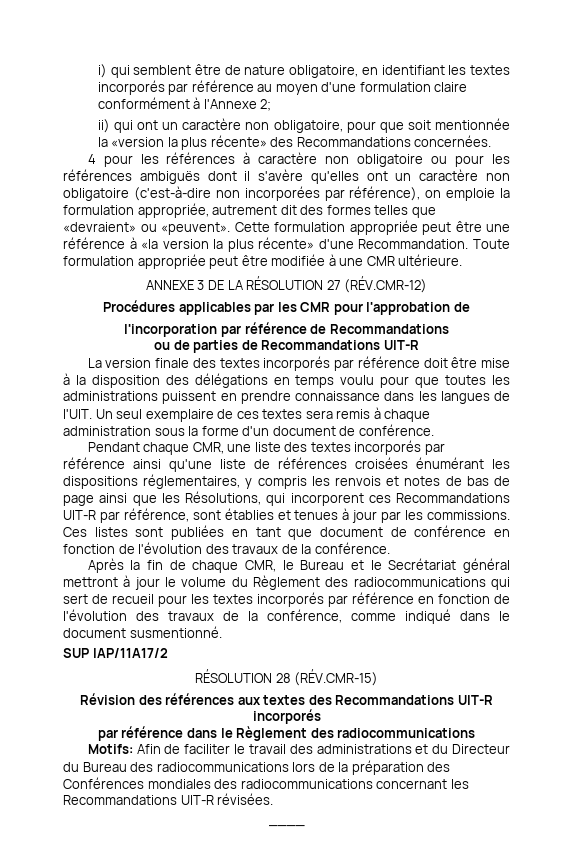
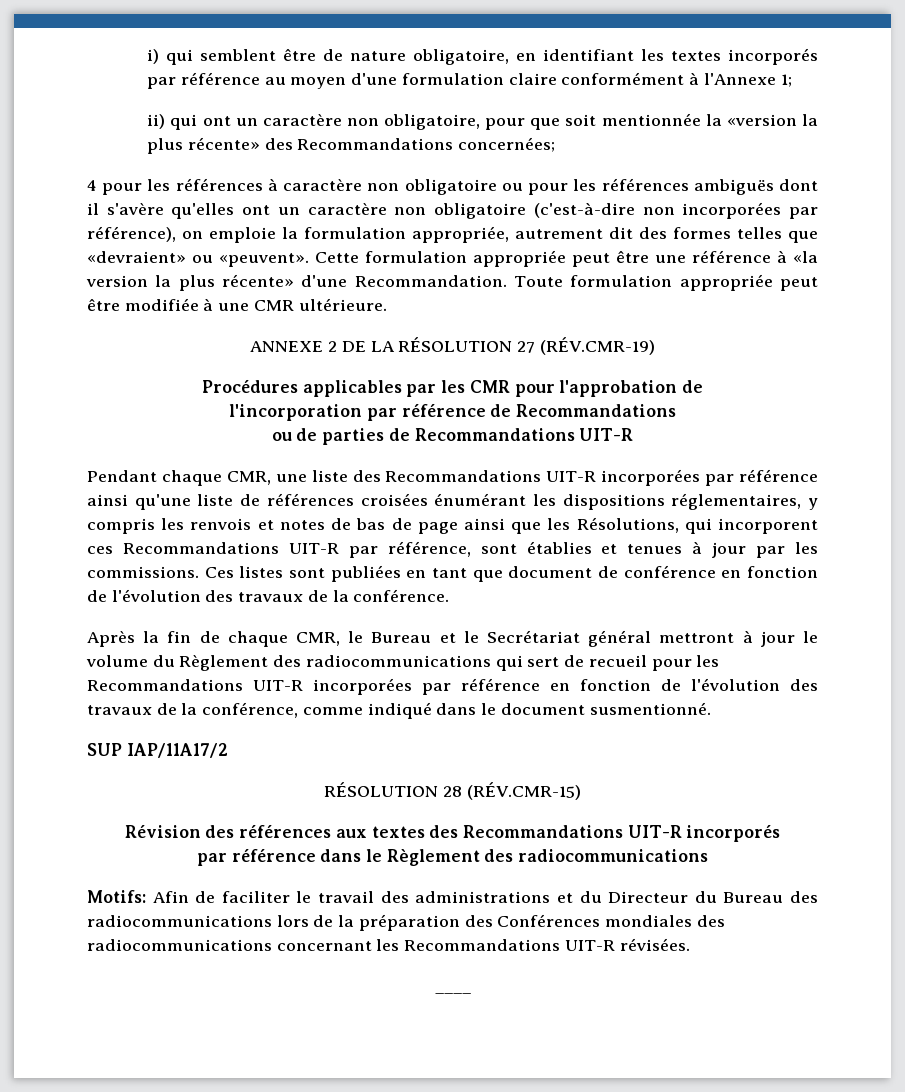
- i) qui semblent être de nature obligatoire, en identifiant les textes incorporés par référence au moyen d'une formulation claire conformément à l'Annexe 2;
+ i) qui semblent être de nature obligatoire, en identifiant les textes incorporés par référence au moyen d'une formulation claire conformément à l'Annexe 1;
- ii) qui ont un caractère non obligatoire, pour que soit mentionnée la «version la plus récente» des Recommandations concernées.
+ ii) qui ont un caractère non obligatoire, pour que soit mentionnée la «version la plus récente» des Recommandations concernées;
- ANNEXE 3 DE LA RÉSOLUTION 27 (RÉV.CMR-12)
+ ANNEXE 2 DE LA RÉSOLUTION 27 (RÉV.CMR-19)
- La version finale des textes incorporés par référence doit être mise à la disposition des délégations en temps voulu pour que toutes les administrations puissent en prendre connaissance dans les langues de l'UIT. Un seul exemplaire de ces textes sera remis à chaque administration sous la forme d'un document de conférence.
- Pendant chaque CMR, une liste des textes incorporés par référence ainsi qu'une liste de références croisées énumérant les dispositions réglementaires, y compris les renvois et notes de bas de page ainsi que les Résolutions, qui incorporent ces Recommandations UIT-R par référence, sont établies et tenues à jour par les commissions.
+ Pendant chaque CMR, une liste des Recommandations UIT-R incorporées par référence ainsi qu'une liste de références croisées énumérant les dispositions réglementaires, y compris les renvois et notes de bas de page ainsi que les Résolutions, qui incorporent ces Recommandations UIT-R par référence, sont établies et tenues à jour par les commissions.
- Après la fin de chaque CMR, le Bureau et le Secrétariat général mettront à jour le volume du Règlement des radiocommunications qui sert de recueil pour les textes incorporés par référence en fonction de l'évolution des travaux de la conférence, comme indiqué dans le document susmentionné.
+ Après la fin de chaque CMR, le Bureau et le Secrétariat général mettront à jour le volume du Règlement des radiocommunications qui sert de recueil pour les Recommandations UIT-R incorporées par référence en fonction de l'évolution des travaux de la conférence, comme indiqué dans le document susmentionné.

